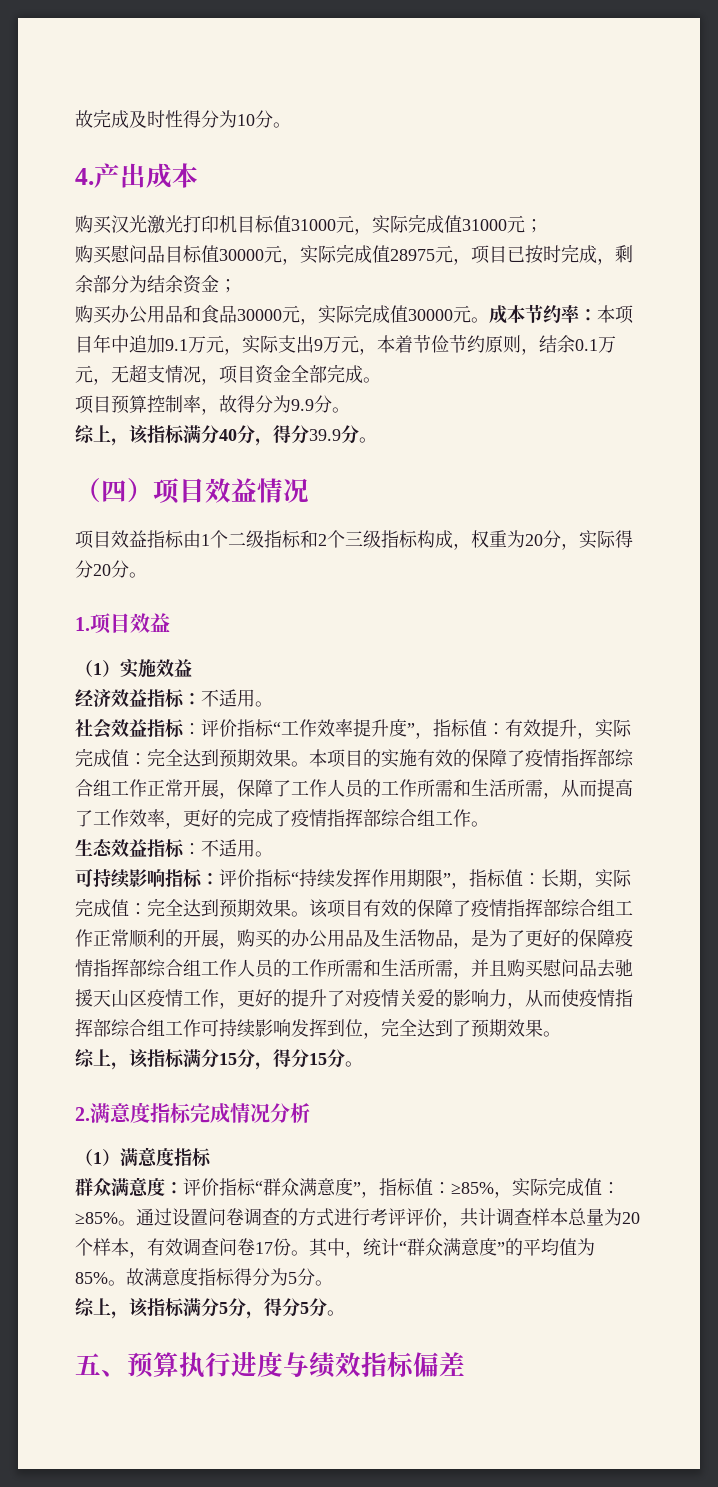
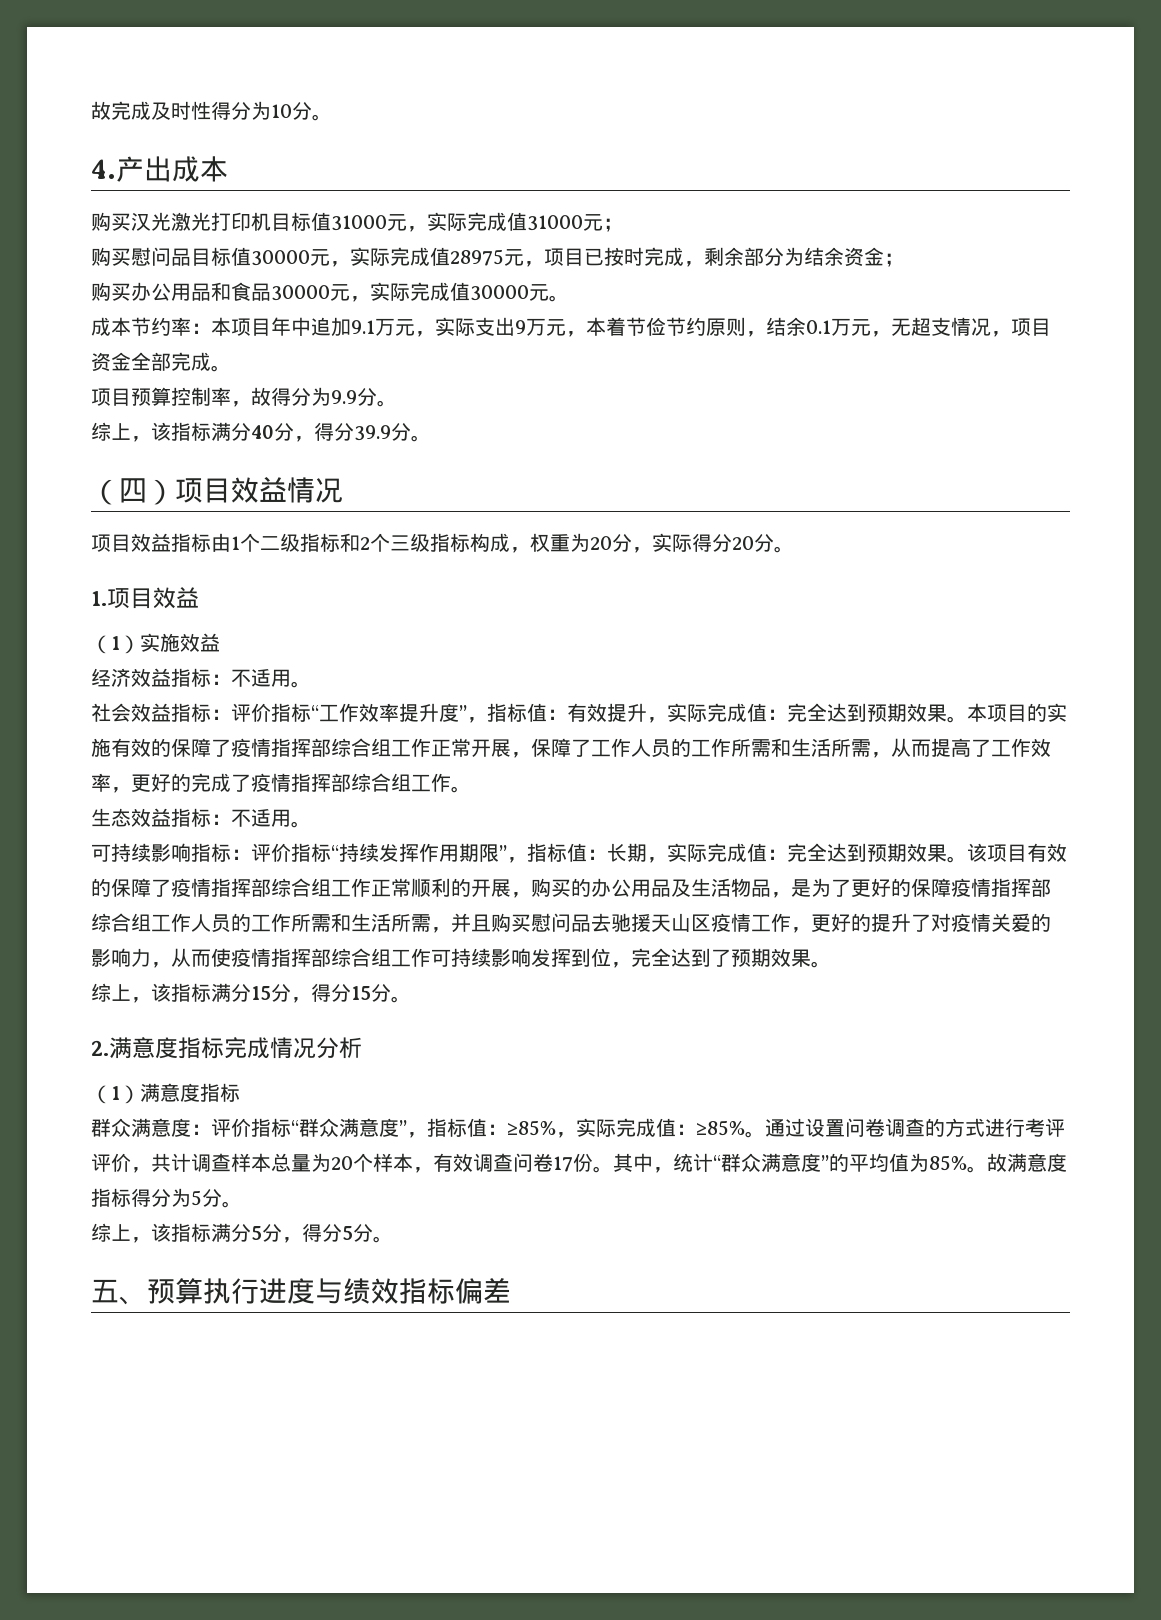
- 购买办公用品和食品30000元，实际完成值30000元。成本节约率：本项目年中追加9.1万元，实际支出9万元，本着节俭节约原则，结余0.1万元，无超支情况，项目资金全部完成。
+ 购买办公用品和食品30000元，实际完成值30000元。
+ 成本节约率：本项目年中追加9.1万元，实际支出9万元，本着节俭节约原则，结余0.1万元，无超支情况，项目资金全部完成。

